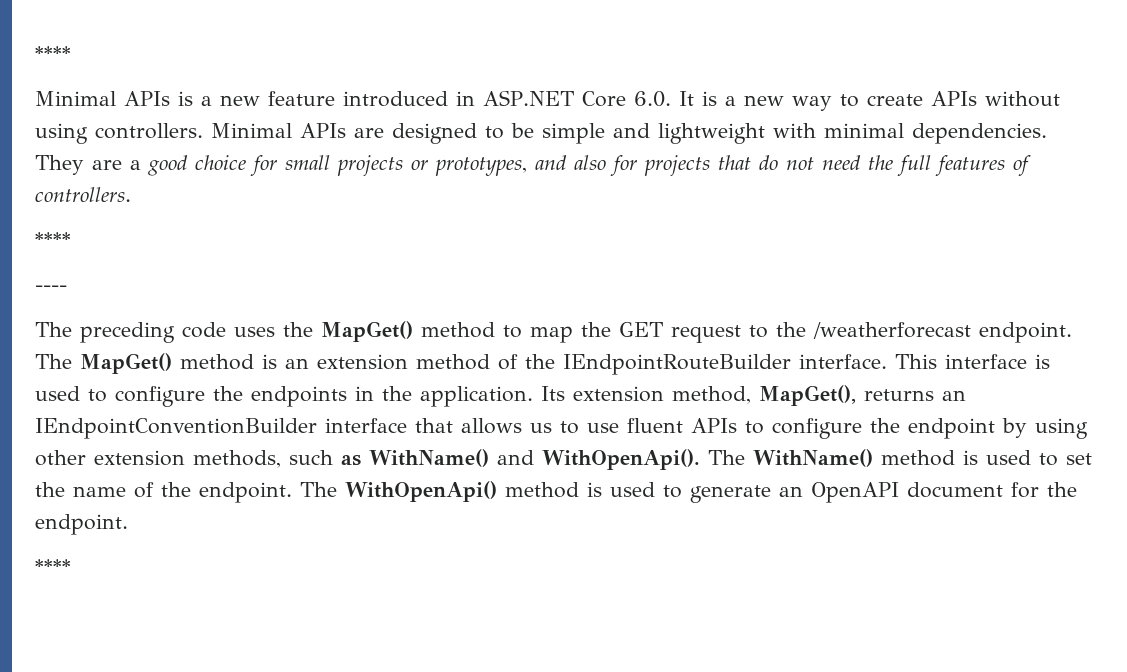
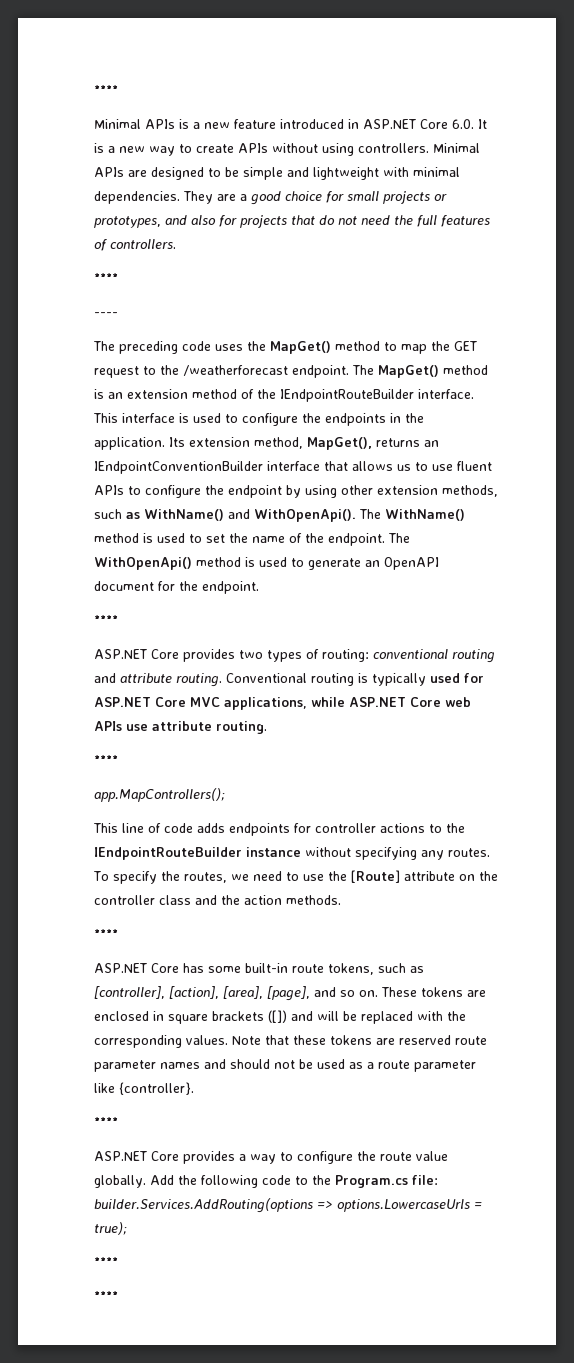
+ ASP.NET Core provides two types of routing: conventional routing and attribute routing. Conventional routing is typically used for ASP.NET Core MVC applications, while ASP.NET Core web APIs use attribute routing.
+ ****
+ app.MapControllers();
+ This line of code adds endpoints for controller actions to the IEndpointRouteBuilder instance without specifying any routes. To specify the routes, we need to use the [Route] attribute on the controller class and the action methods.
+ ****
+ ASP.NET Core has some built-in route tokens, such as [controller], [action], [area], [page], and so on. These tokens are enclosed in square brackets ([]) and will be replaced with the corresponding values. Note that these tokens are reserved route parameter names and should not be used as a route parameter like {controller}.
+ ****
+ ASP.NET Core provides a way to configure the route value globally. Add the following code to the Program.cs file: builder.Services.AddRouting(options => options.LowercaseUrls = true);
+ ****
+ ****

